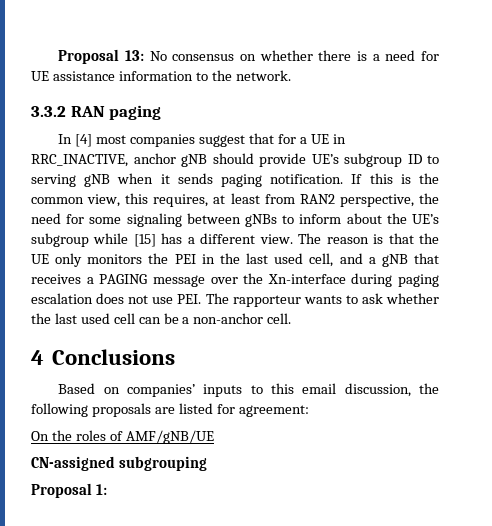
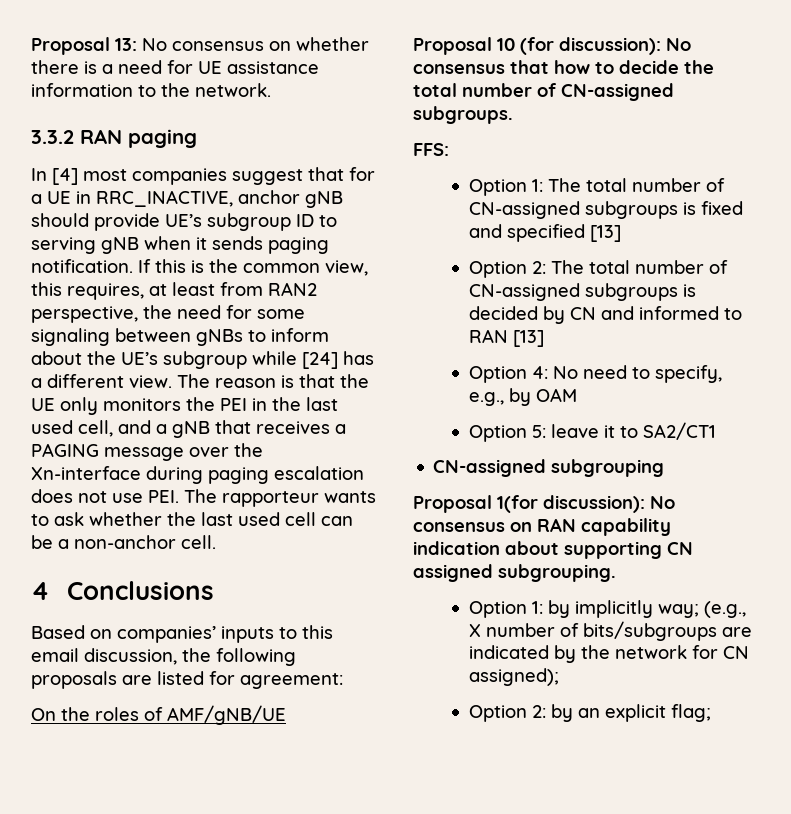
- If this is the common view, this requires, at least from RAN2 perspective, the need for some signaling between gNBs to inform about the UE’s subgroup while [15] has a different view.
+ If this is the common view, this requires, at least from RAN2 perspective, the need for some signaling between gNBs to inform about the UE’s subgroup while [24] has a different view.
+ Proposal 10 (for discussion): No consensus that how to decide the total number of CN-assigned subgroups.
+ FFS:
+ Option 1: The total number of CN-assigned subgroups is fixed and specified [13]
+ Option 2: The total number of CN-assigned subgroups is decided by CN and informed to RAN [13]
+ Option 4: No need to specify, e.g., by OAM
+ Option 5: leave it to SA2/CT1
  CN-assigned subgrouping
- Proposal 1:
+ Proposal 1(for discussion): No consensus on RAN capability indication about supporting CN assigned subgrouping.
+ Option 1: by implicitly way; (e.g., X number of bits/subgroups are indicated by the network for CN assigned);
+ Option 2: by an explicit flag;

